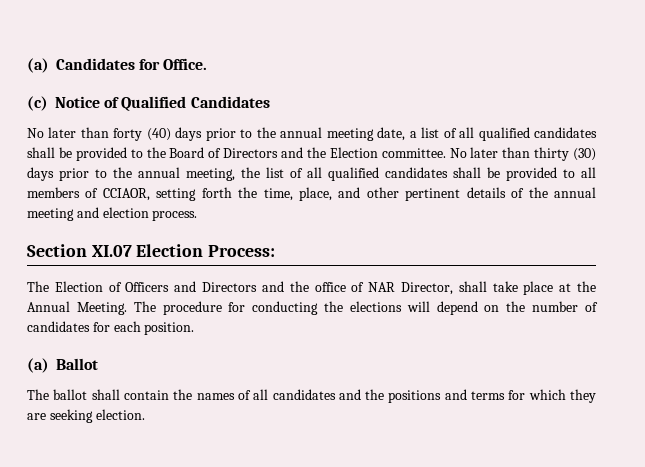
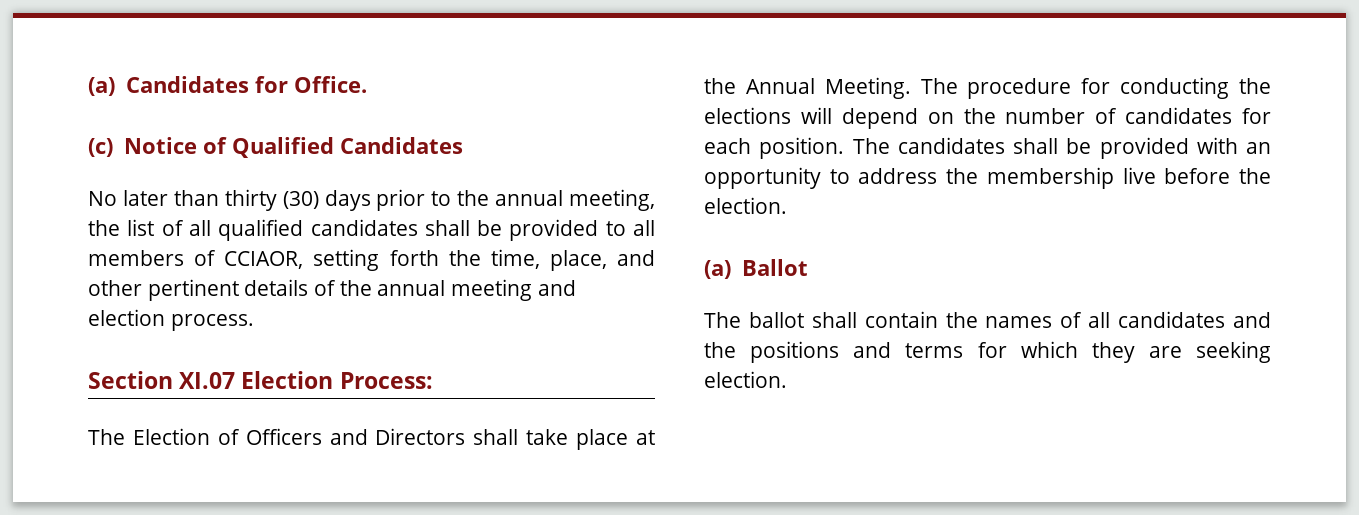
- No later than forty (40) days prior to the annual meeting date, a list of all qualified candidates shall be provided to the Board of Directors and the Election committee. No later than thirty (30) days prior to the annual meeting, the list of all qualified candidates shall be provided to all members of CCIAOR, setting forth the time, place, and other pertinent details of the annual meeting and election process.
+ No later than thirty (30) days prior to the annual meeting, the list of all qualified candidates shall be provided to all members of CCIAOR, setting forth the time, place, and other pertinent details of the annual meeting and election process.
- The Election of Officers and Directors and the office of NAR Director, shall take place at the Annual Meeting.
+ The Election of Officers and Directors shall take place at the Annual Meeting.
+ The candidates shall be provided with an opportunity to address the membership live before the election.

